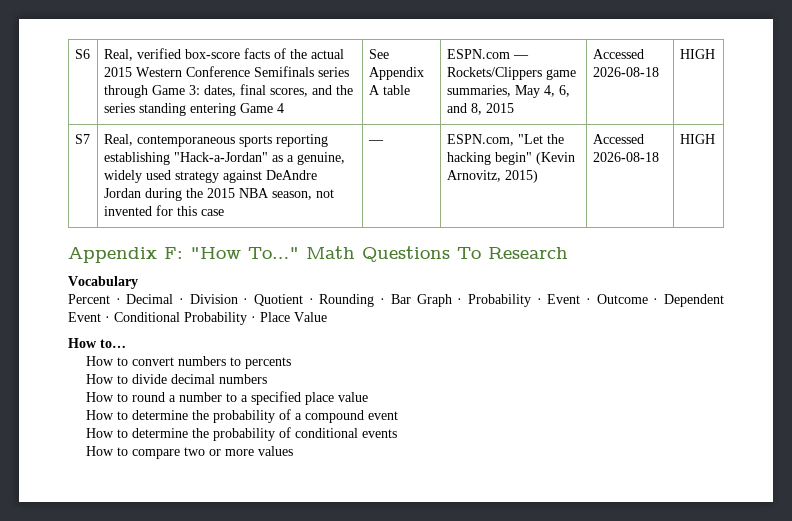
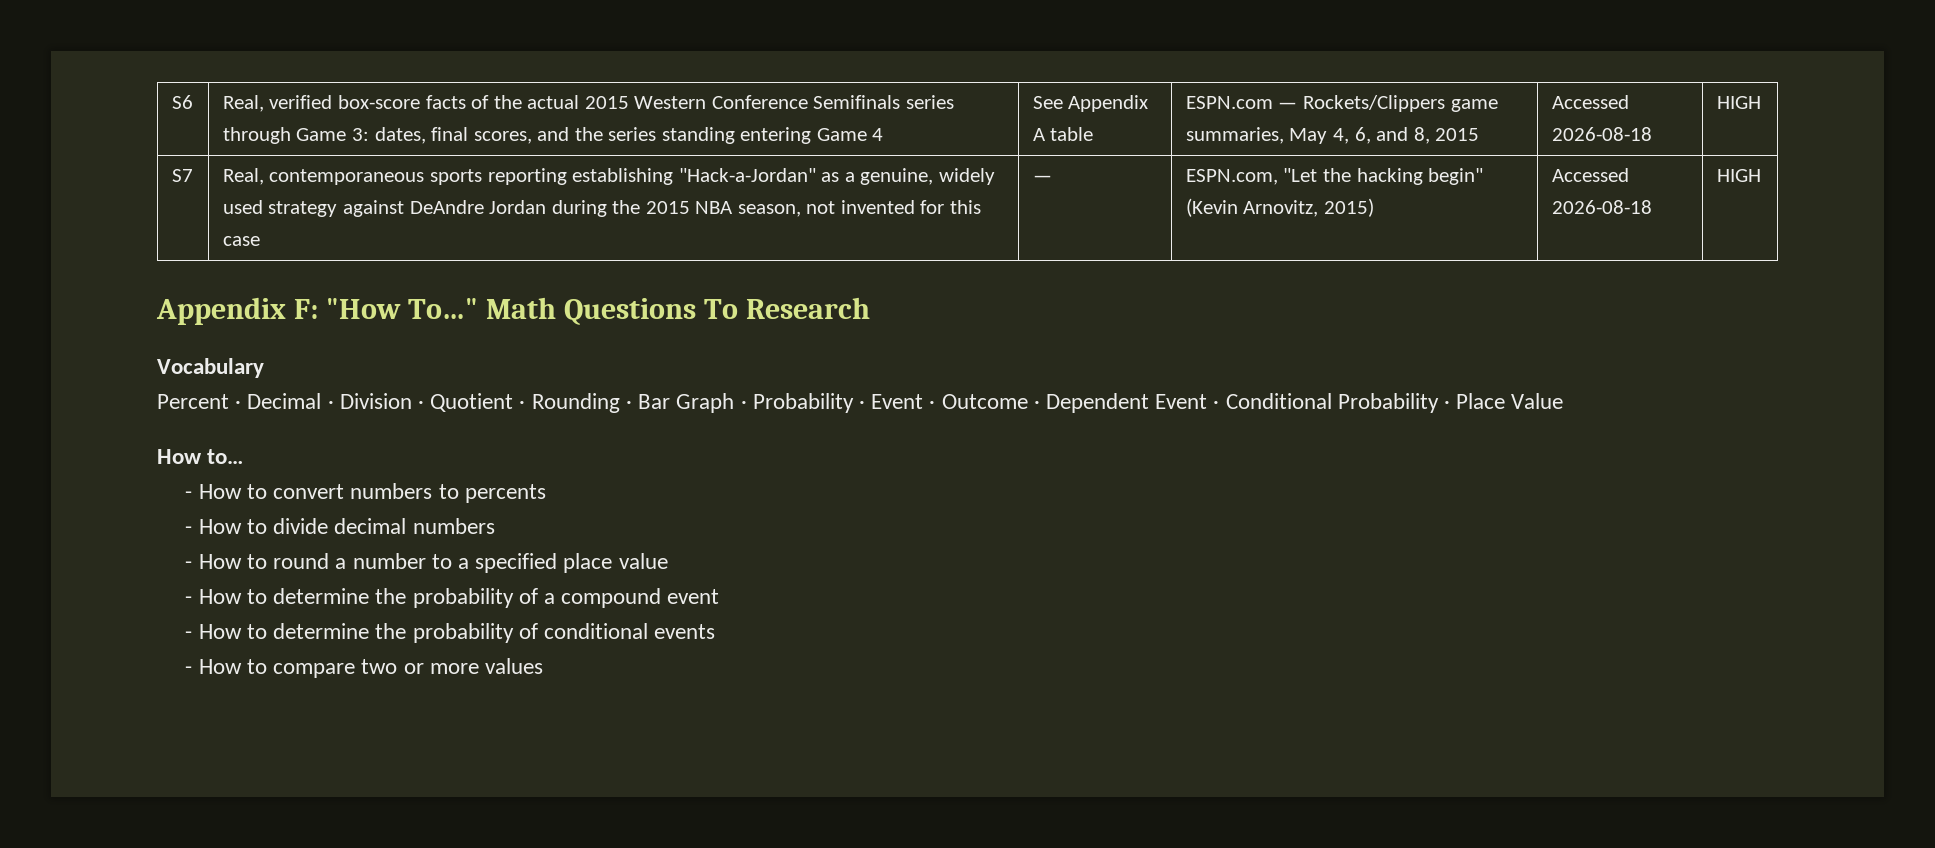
- How to convert numbers to percents
+ - How to convert numbers to percents
- How to divide decimal numbers
+ - How to divide decimal numbers
- How to round a number to a specified place value
+ - How to round a number to a specified place value
- How to determine the probability of a compound event
+ - How to determine the probability of a compound event
- How to determine the probability of conditional events
+ - How to determine the probability of conditional events
- How to compare two or more values
+ - How to compare two or more values

